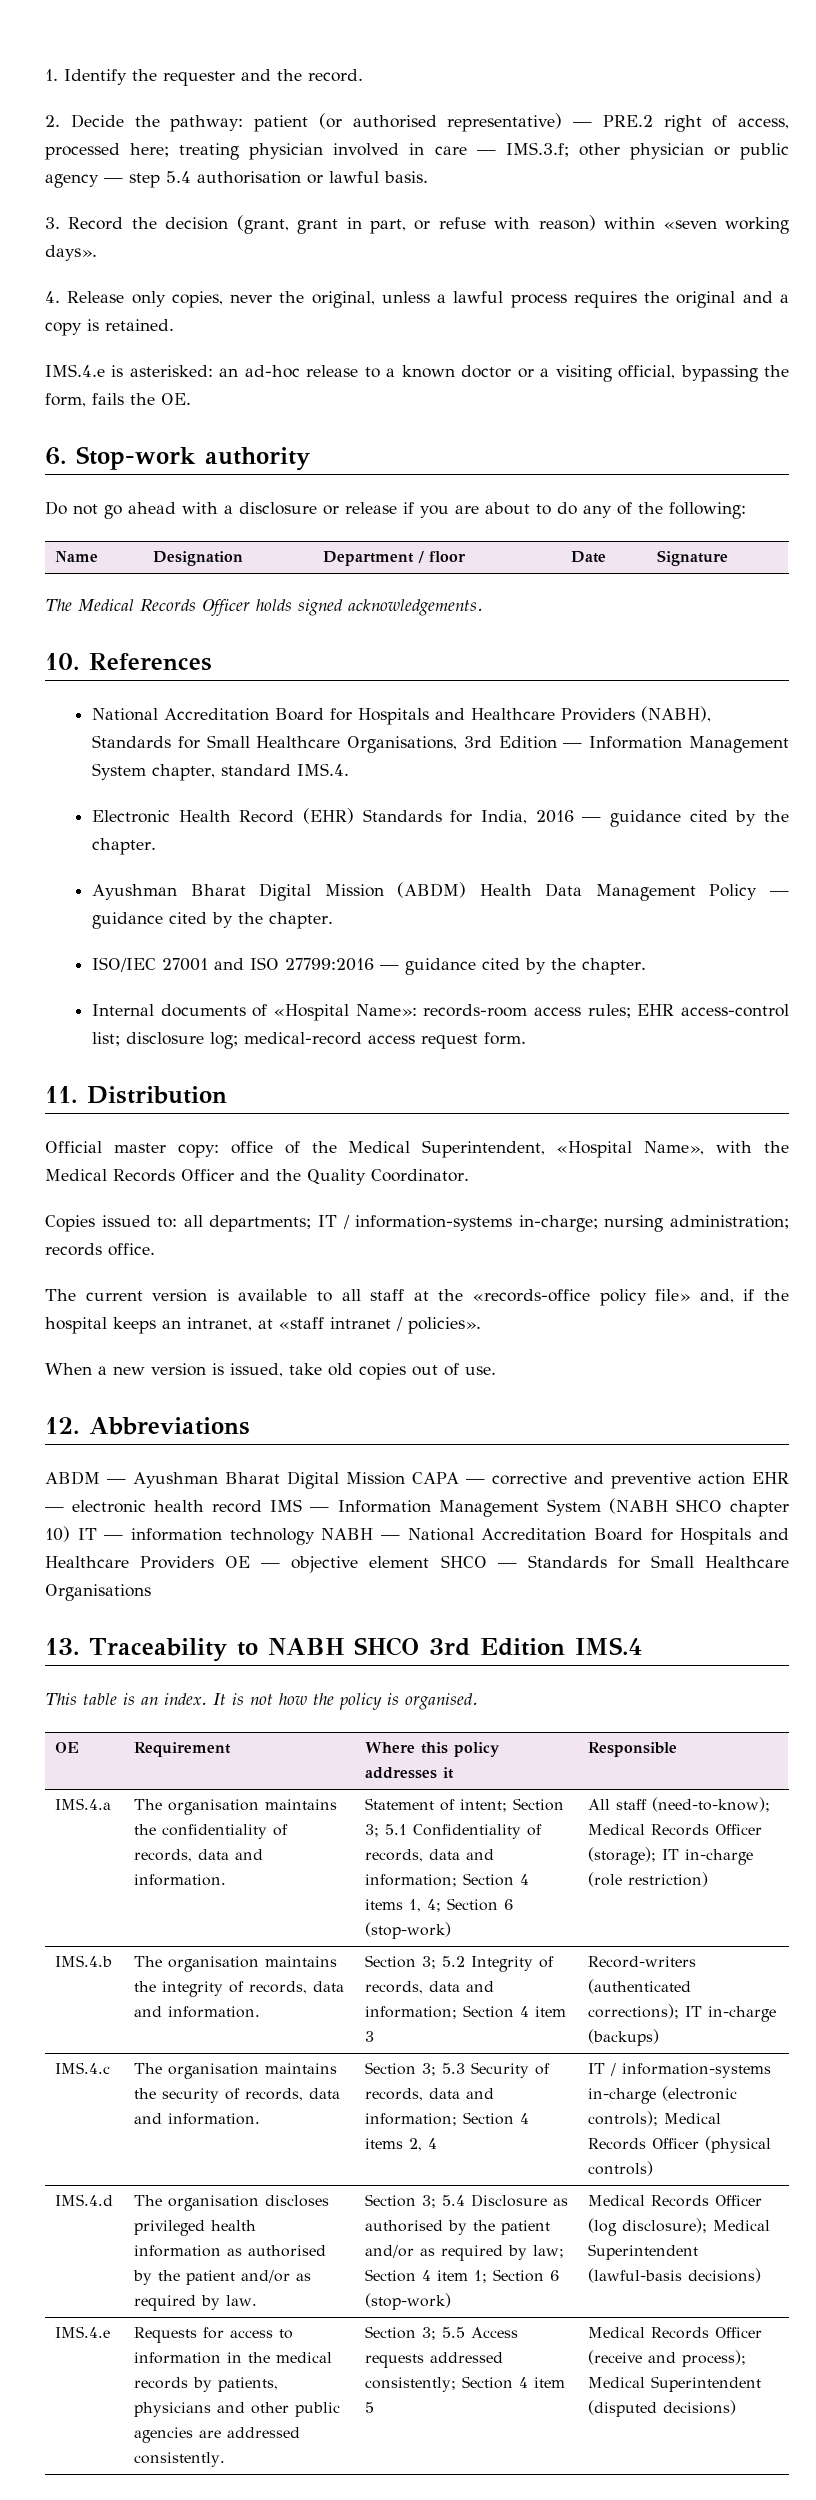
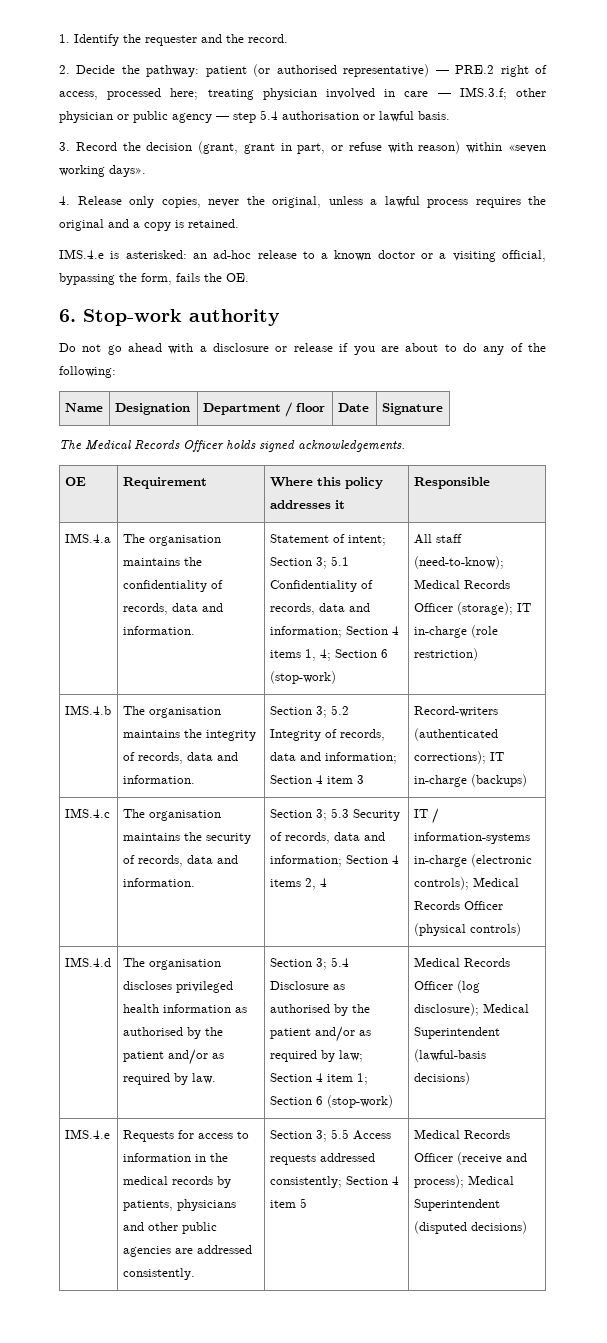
- 10. References
- National Accreditation Board for Hospitals and Healthcare Providers (NABH), Standards for Small Healthcare Organisations, 3rd Edition — Information Management System chapter, standard IMS.4.
- Electronic Health Record (EHR) Standards for India, 2016 — guidance cited by the chapter.
- Ayushman Bharat Digital Mission (ABDM) Health Data Management Policy — guidance cited by the chapter.
- ISO/IEC 27001 and ISO 27799:2016 — guidance cited by the chapter.
- Internal documents of «Hospital Name»: records-room access rules; EHR access-control list; disclosure log; medical-record access request form.
- 11. Distribution
- Official master copy: office of the Medical Superintendent, «Hospital Name», with the Medical Records Officer and the Quality Coordinator.
- Copies issued to: all departments; IT / information-systems in-charge; nursing administration; records office.
- The current version is available to all staff at the «records-office policy file» and, if the hospital keeps an intranet, at «staff intranet / policies».
- When a new version is issued, take old copies out of use.
- 12. Abbreviations
- ABDM — Ayushman Bharat Digital Mission CAPA — corrective and preventive action EHR — electronic health record IMS — Information Management System (NABH SHCO chapter 10) IT — information technology NABH — National Accreditation Board for Hospitals and Healthcare Providers OE — objective element SHCO — Standards for Small Healthcare Organisations
- 13. Traceability to NABH SHCO 3rd Edition IMS.4
- This table is an index. It is not how the policy is organised.

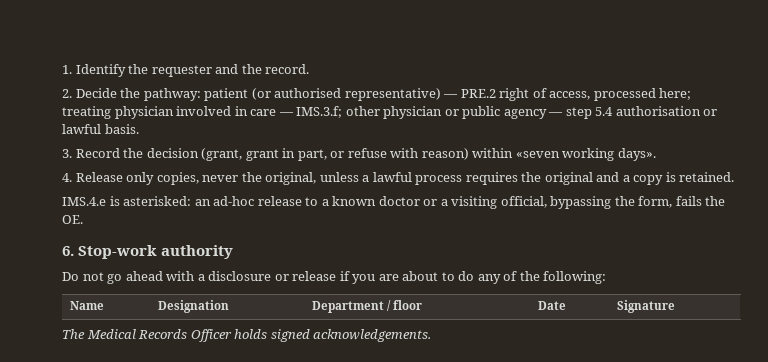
- OE | Requirement | Where this policy addresses it | Responsible
- IMS.4.a | The organisation maintains the confidentiality of records, data and information. | Statement of intent; Section 3; 5.1 Confidentiality of records, data and information; Section 4 items 1, 4; Section 6 (stop-work) | All staff (need-to-know); Medical Records Officer (storage); IT in-charge (role restriction)
- IMS.4.b | The organisation maintains the integrity of records, data and information. | Section 3; 5.2 Integrity of records, data and information; Section 4 item 3 | Record-writers (authenticated corrections); IT in-charge (backups)
- IMS.4.c | The organisation maintains the security of records, data and information. | Section 3; 5.3 Security of records, data and information; Section 4 items 2, 4 | IT / information-systems in-charge (electronic controls); Medical Records Officer (physical controls)
- IMS.4.d | The organisation discloses privileged health information as authorised by the patient and/or as required by law. | Section 3; 5.4 Disclosure as authorised by the patient and/or as required by law; Section 4 item 1; Section 6 (stop-work) | Medical Records Officer (log disclosure); Medical Superintendent (lawful-basis decisions)
- IMS.4.e | Requests for access to information in the medical records by patients, physicians and other public agencies are addressed consistently. | Section 3; 5.5 Access requests addressed consistently; Section 4 item 5 | Medical Records Officer (receive and process); Medical Superintendent (disputed decisions)

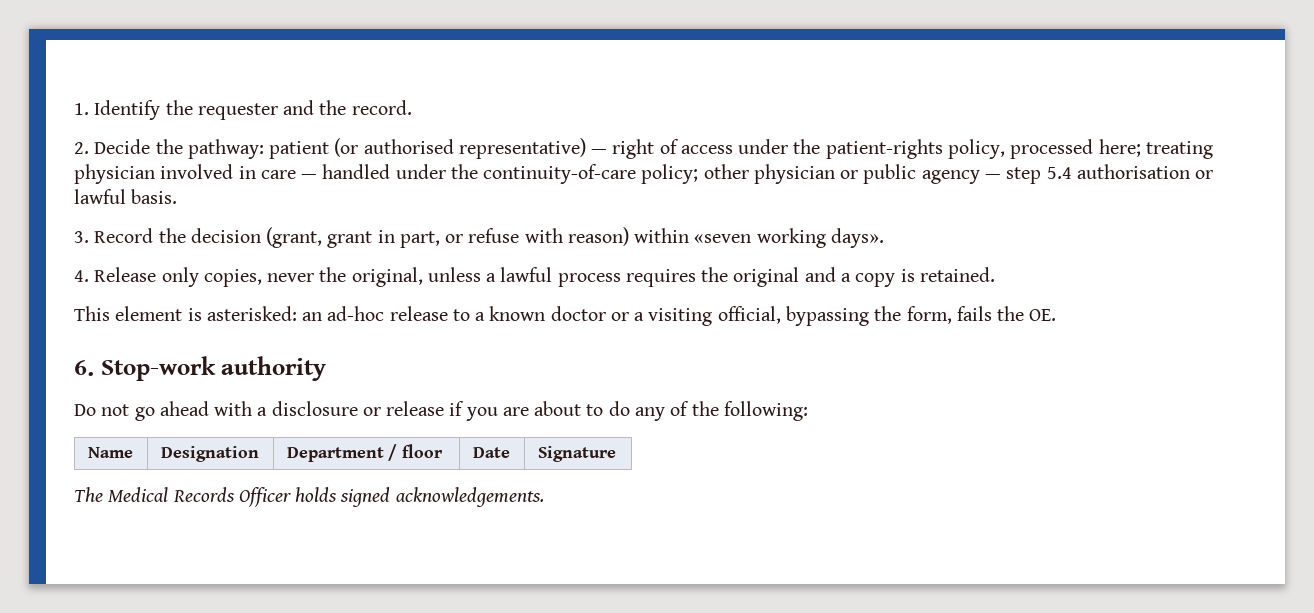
- 2. Decide the pathway: patient (or authorised representative) — PRE.2 right of access, processed here; treating physician involved in care — IMS.3.f; other physician or public agency — step 5.4 authorisation or lawful basis.
+ 2. Decide the pathway: patient (or authorised representative) — right of access under the patient-rights policy, processed here; treating physician involved in care — handled under the continuity-of-care policy; other physician or public agency — step 5.4 authorisation or lawful basis.
- IMS.4.e is asterisked: an ad-hoc release to a known doctor or a visiting official, bypassing the form, fails the OE.
+ This element is asterisked: an ad-hoc release to a known doctor or a visiting official, bypassing the form, fails the OE.

